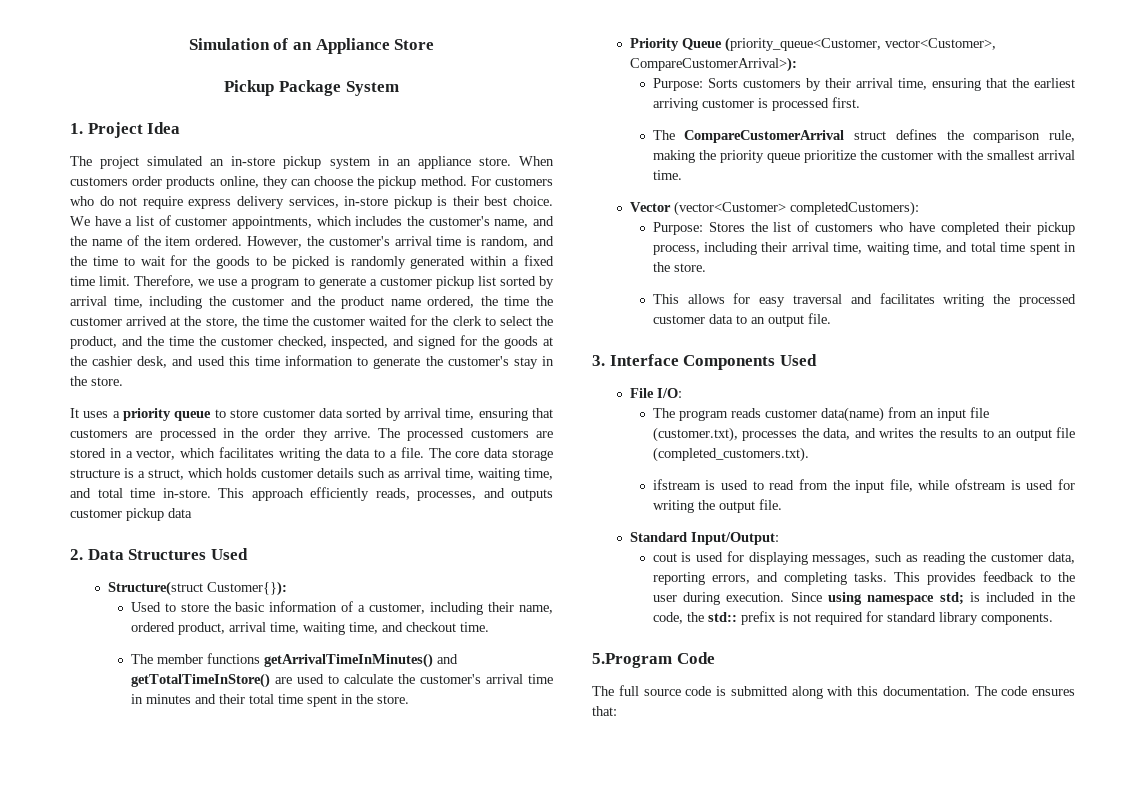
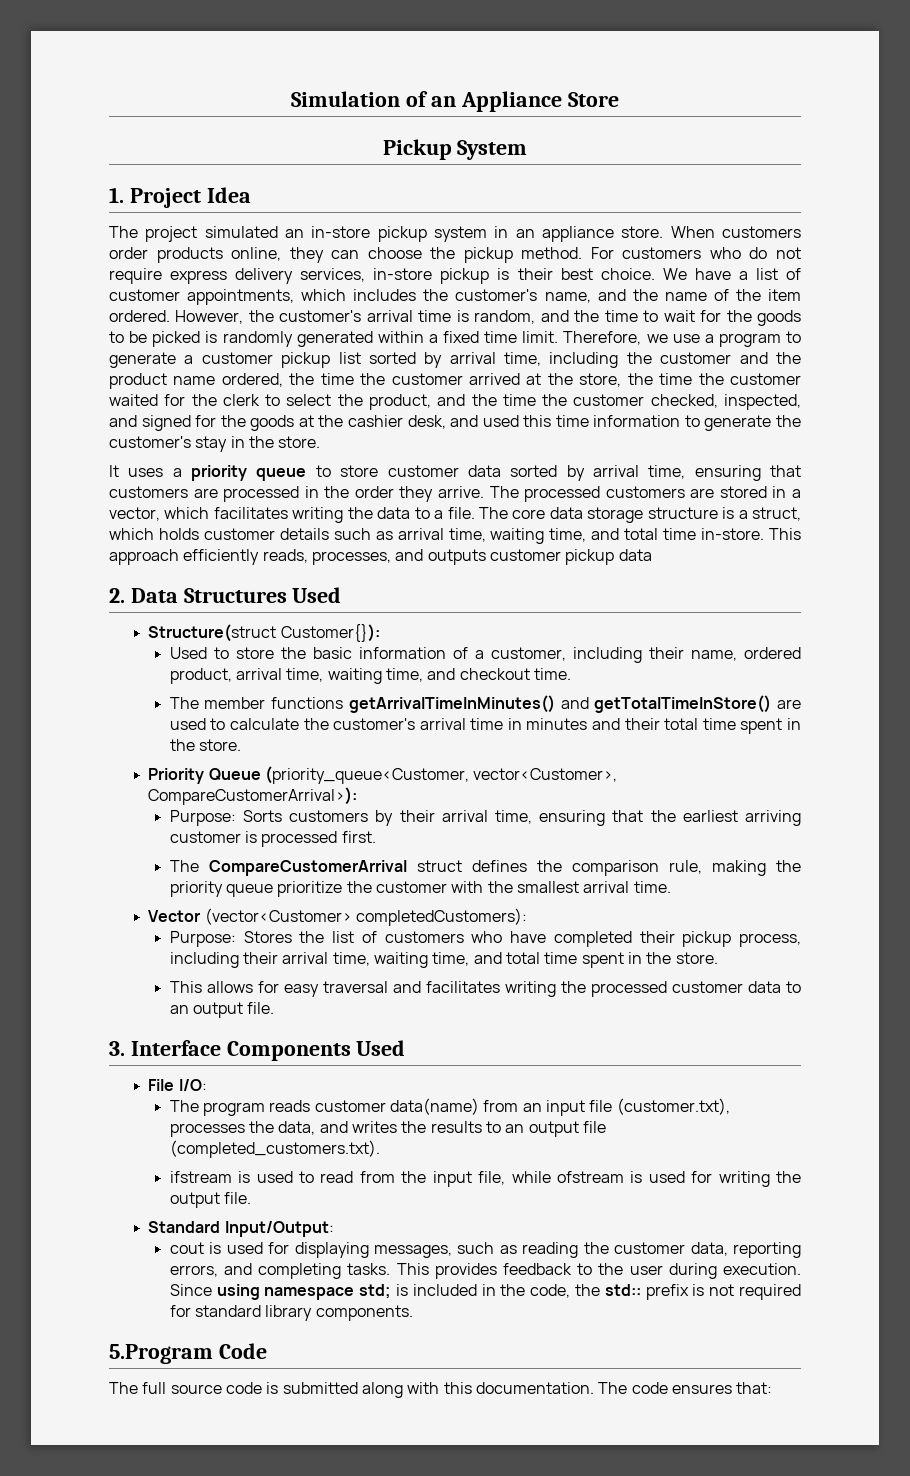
- Pickup Package System
+ Pickup System

